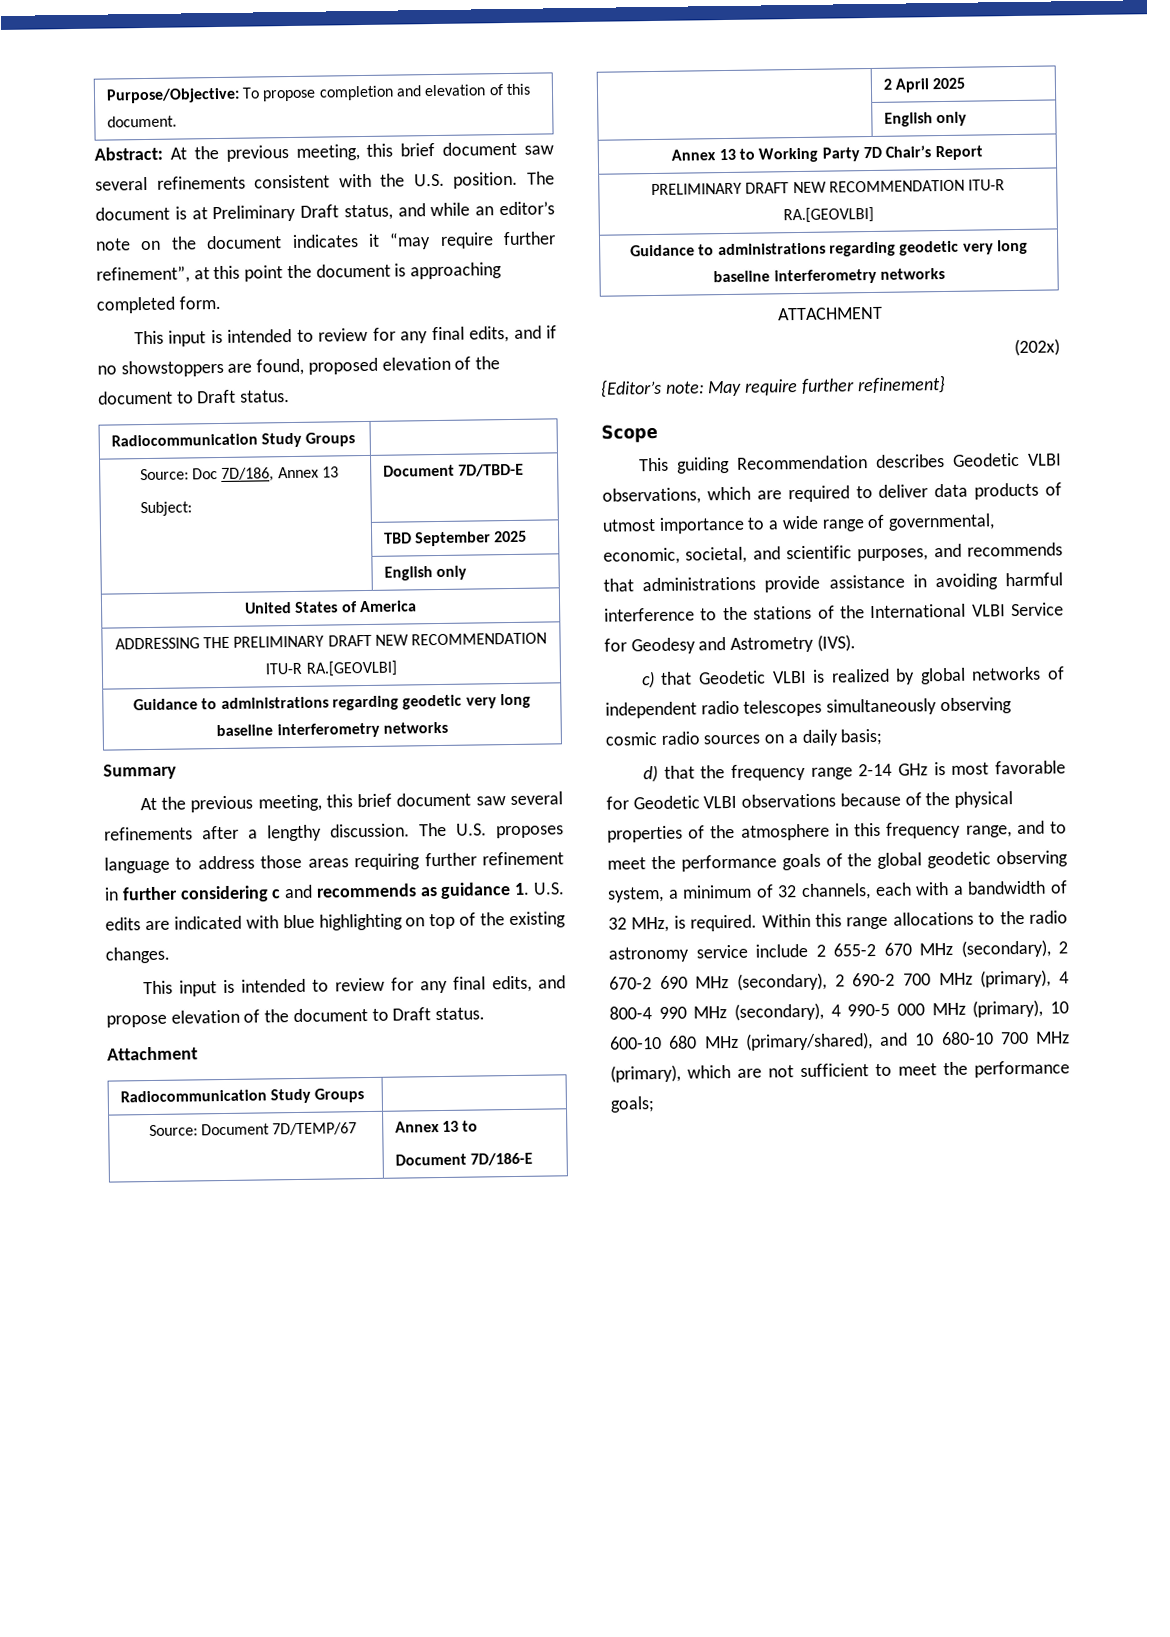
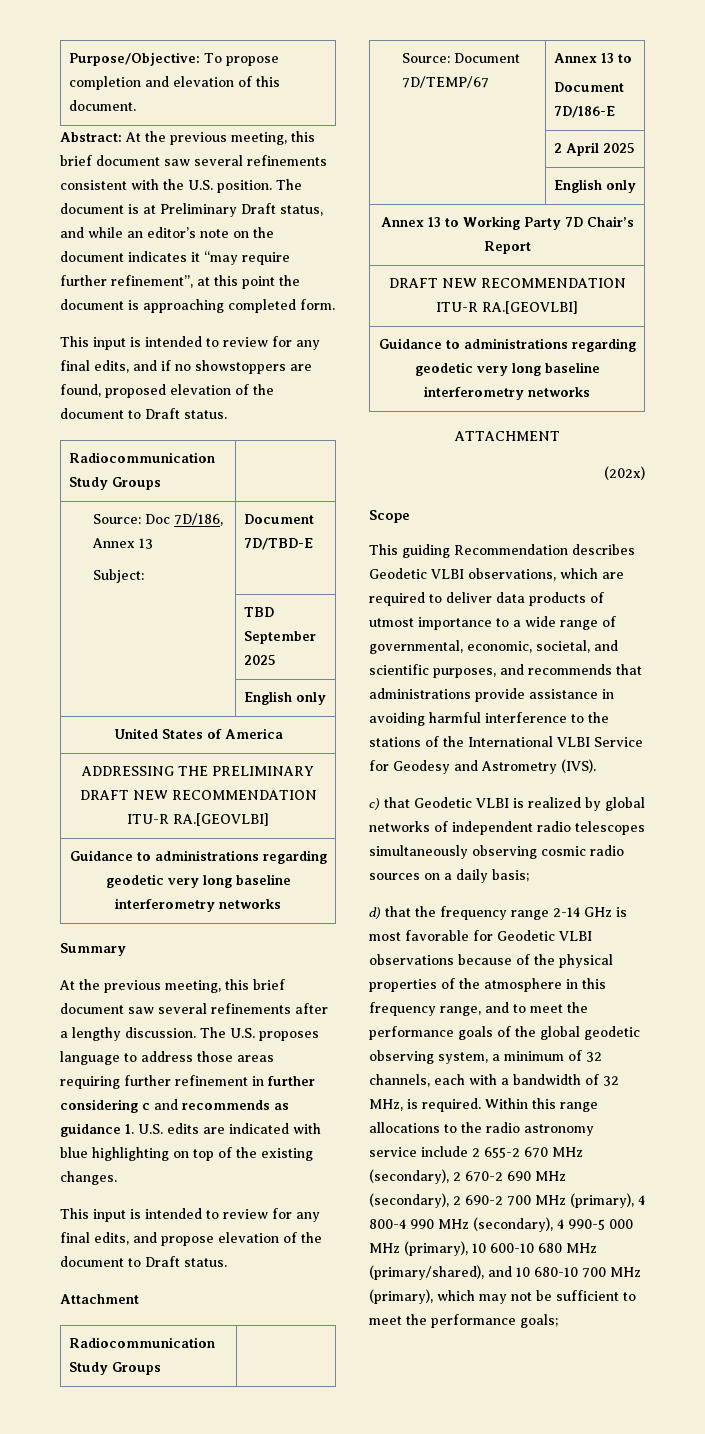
  Annex 13 to Working Party 7D Chair’s Report
- PRELIMINARY DRAFT NEW RECOMMENDATION ITU-R RA.[GEOVLBI]
+ DRAFT NEW RECOMMENDATION ITU-R RA.[GEOVLBI]
- {Editor’s note: May require further refinement}
- Within this range allocations to the radio astronomy service include 2 655-2 670 MHz (secondary), 2 670-2 690 MHz (secondary), 2 690-2 700 MHz (primary), 4 800-4 990 MHz (secondary), 4 990-5 000 MHz (primary), 10 600-10 680 MHz (primary/shared), and 10 680-10 700 MHz (primary), which are not sufficient to meet the performance goals;
+ Within this range allocations to the radio astronomy service include 2 655-2 670 MHz (secondary), 2 670-2 690 MHz (secondary), 2 690-2 700 MHz (primary), 4 800-4 990 MHz (secondary), 4 990-5 000 MHz (primary), 10 600-10 680 MHz (primary/shared), and 10 680-10 700 MHz (primary), which may not be sufficient to meet the performance goals;

